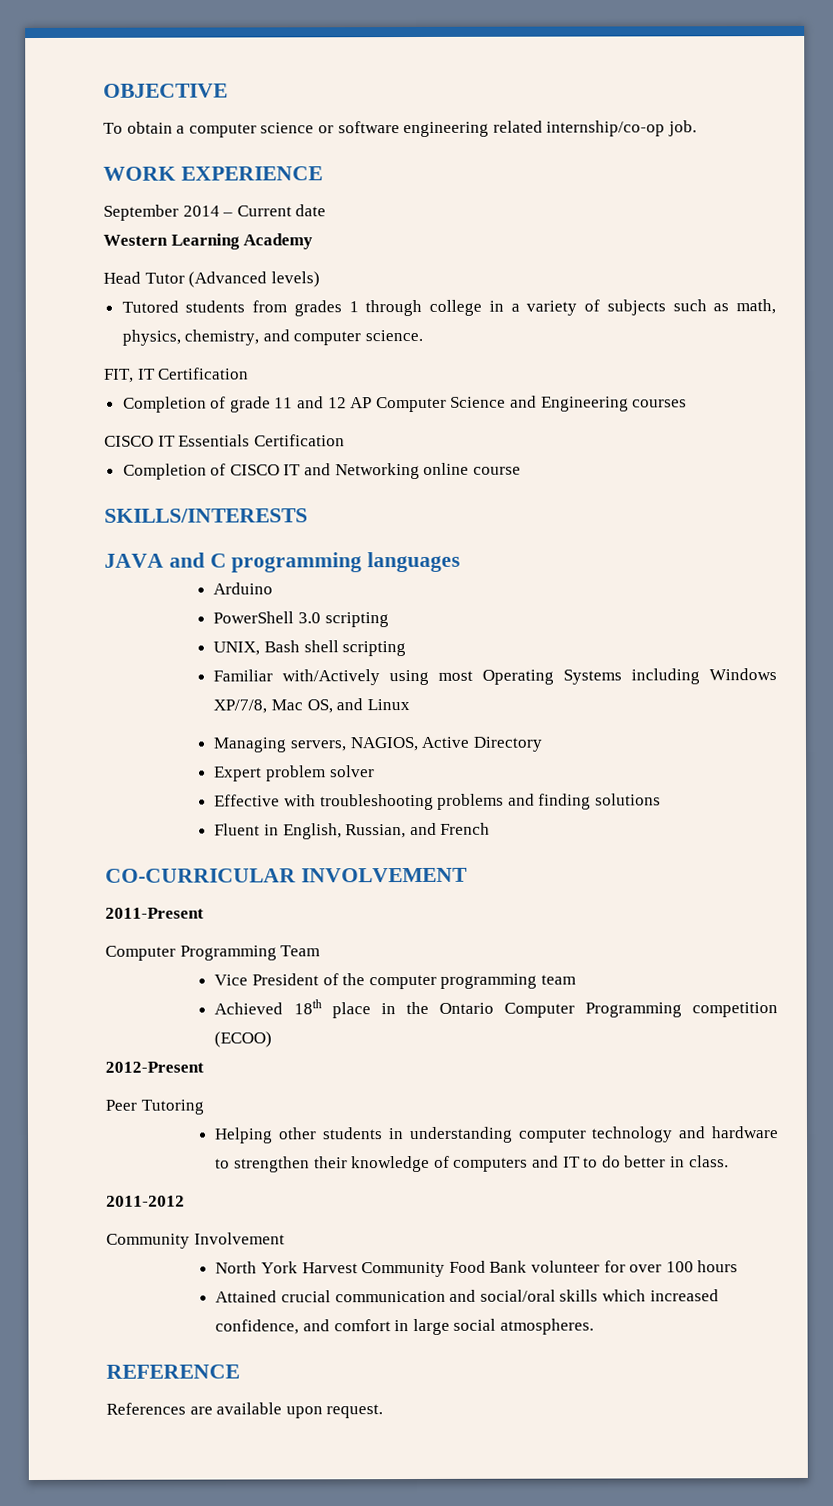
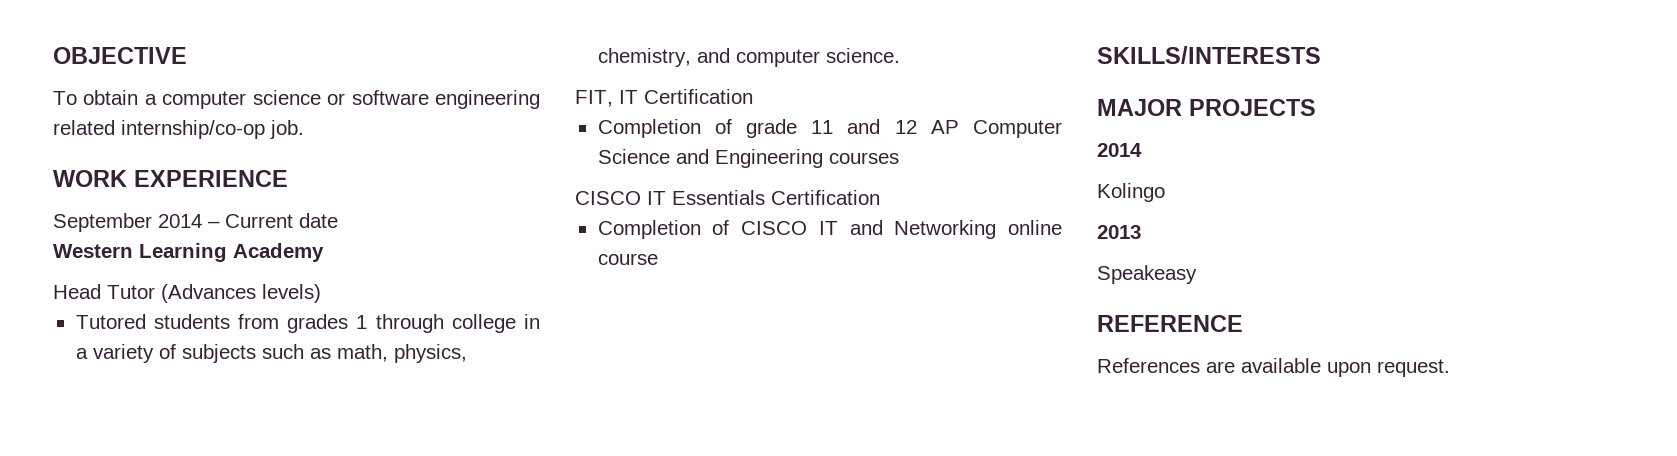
- Head Tutor (Advanced levels)
+ Head Tutor (Advances levels)
- JAVA and C programming languages
- Arduino
- PowerShell 3.0 scripting
- UNIX, Bash shell scripting
- Familiar with/Actively using most Operating Systems including Windows XP/7/8, Mac OS, and Linux
- Managing servers, NAGIOS, Active Directory
- Expert problem solver
- Effective with troubleshooting problems and finding solutions
- Fluent in English, Russian, and French
- CO-CURRICULAR INVOLVEMENT
- 2011-Present
- Computer Programming Team
- Vice President of the computer programming team
- Achieved 18th place in the Ontario Computer Programming competition (ECOO)
- 2012-Present
- Peer Tutoring
- Helping other students in understanding computer technology and hardware to strengthen their knowledge of computers and IT to do better in class.
- 2011-2012
- Community Involvement
- North York Harvest Community Food Bank volunteer for over 100 hours
- Attained crucial communication and social/oral skills which increased confidence, and comfort in large social atmospheres.
+ MAJOR PROJECTS
+ 2014
+ Kolingo
+ 2013
+ Speakeasy

